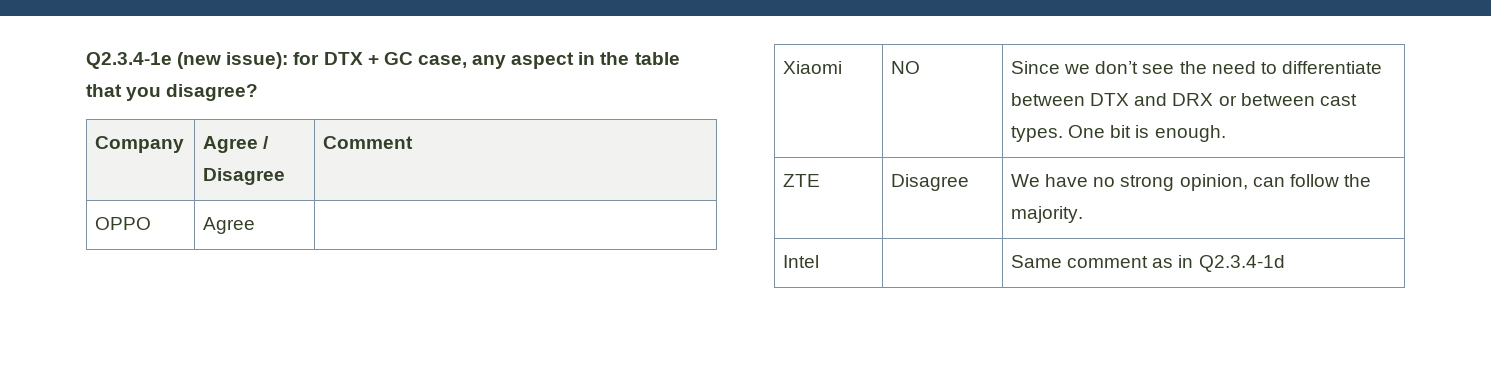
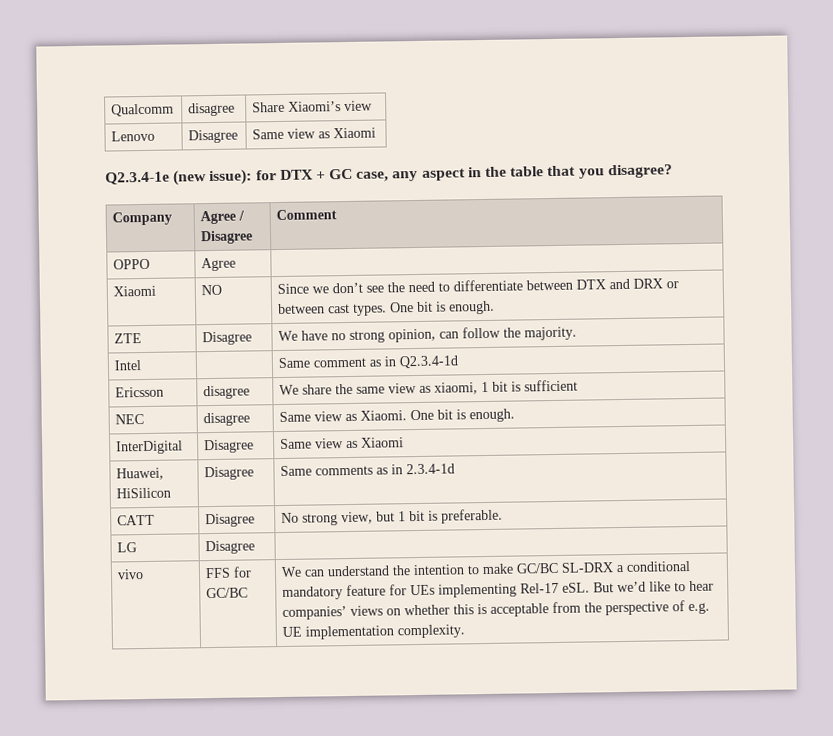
+ Qualcomm | disagree | Share Xiaomi’s view
+ Lenovo | Disagree | Same view as Xiaomi
+ Ericsson | disagree | We share the same view as xiaomi, 1 bit is sufficient
+ NEC | disagree | Same view as Xiaomi. One bit is enough.
+ InterDigital | Disagree | Same view as Xiaomi
+ Huawei, HiSilicon | Disagree | Same comments as in 2.3.4-1d
+ CATT | Disagree | No strong view, but 1 bit is preferable.
+ LG | Disagree |
+ vivo | FFS for GC/BC | We can understand the intention to make GC/BC SL-DRX a conditional mandatory feature for UEs implementing Rel-17 eSL. But we’d like to hear companies’ views on whether this is acceptable from the perspective of e.g. UE implementation complexity.

